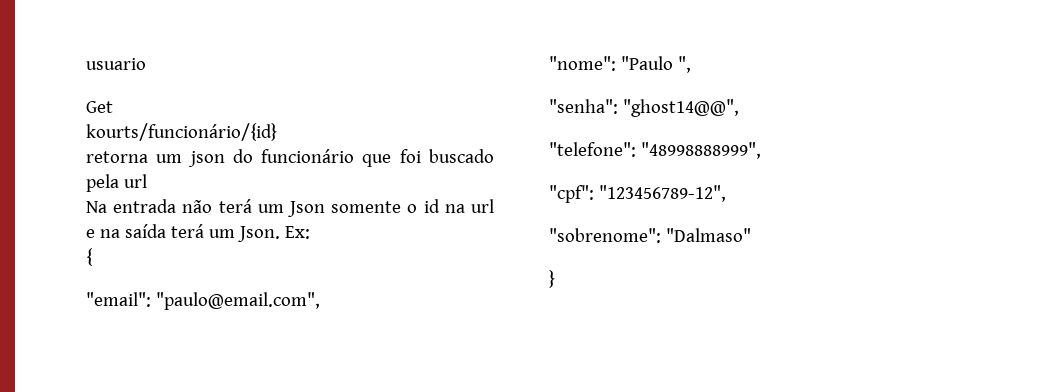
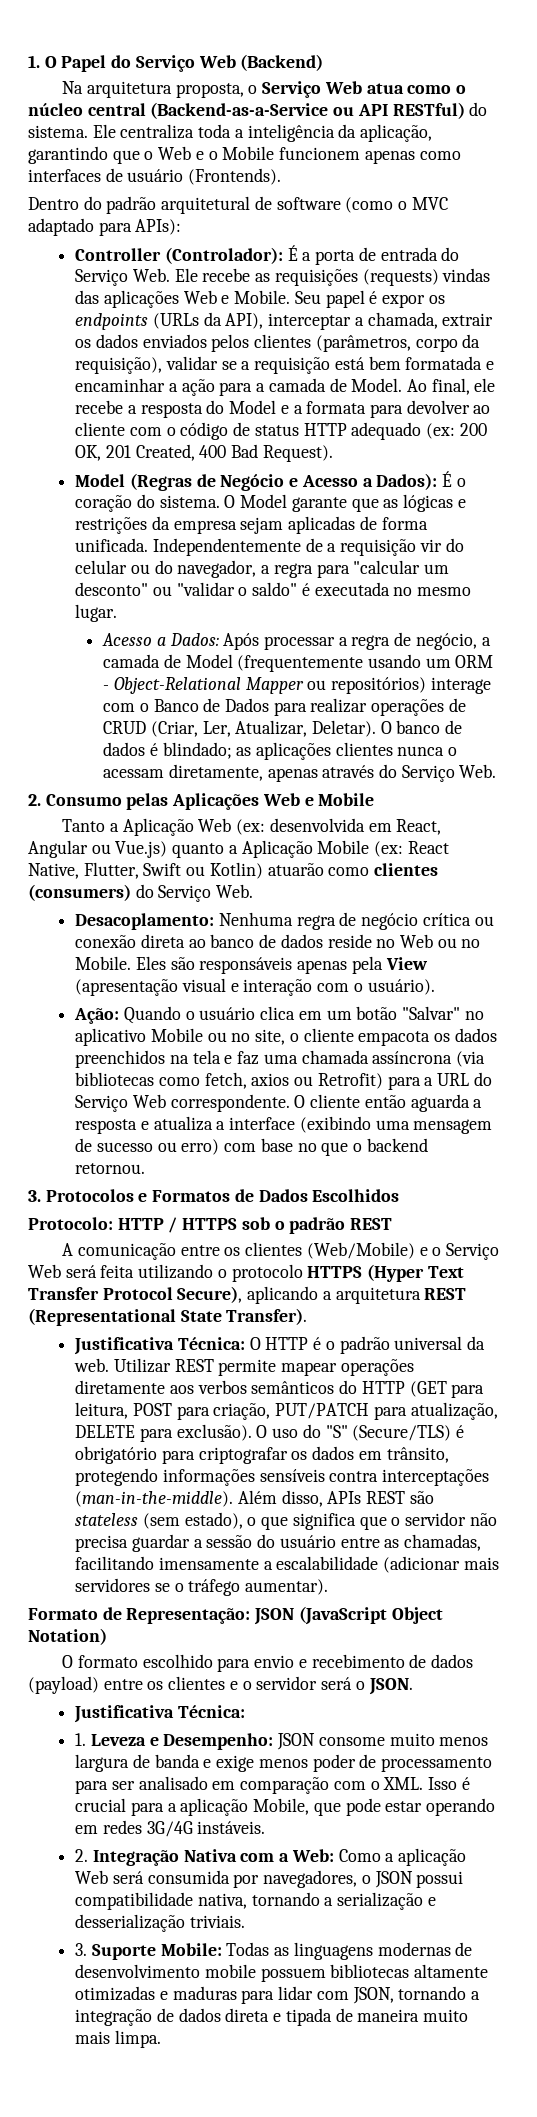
- usuario
- Get
- kourts/funcionário/{id}
- retorna um json do funcionário que foi buscado pela url
- Na entrada não terá um Json somente o id na url e na saída terá um Json. Ex:
- {
- "email": "paulo@email.com",
- "nome": "Paulo ",
- "senha": "ghost14@@",
- "telefone": "48998888999",
- "cpf": "123456789-12",
- "sobrenome": "Dalmaso"
- }
+ 1. O Papel do Serviço Web (Backend)
+ Na arquitetura proposta, o Serviço Web atua como o núcleo central (Backend-as-a-Service ou API RESTful) do sistema. Ele centraliza toda a inteligência da aplicação, garantindo que o Web e o Mobile funcionem apenas como interfaces de usuário (Frontends).
+ Dentro do padrão arquitetural de software (como o MVC adaptado para APIs):
+ Controller (Controlador): É a porta de entrada do Serviço Web. Ele recebe as requisições (requests) vindas das aplicações Web e Mobile. Seu papel é expor os endpoints (URLs da API), interceptar a chamada, extrair os dados enviados pelos clientes (parâmetros, corpo da requisição), validar se a requisição está bem formatada e encaminhar a ação para a camada de Model. Ao final, ele recebe a resposta do Model e a formata para devolver ao cliente com o código de status HTTP adequado (ex: 200 OK, 201 Created, 400 Bad Request).
+ Model (Regras de Negócio e Acesso a Dados): É o coração do sistema. O Model garante que as lógicas e restrições da empresa sejam aplicadas de forma unificada. Independentemente de a requisição vir do celular ou do navegador, a regra para "calcular um desconto" ou "validar o saldo" é executada no mesmo lugar.
+ Acesso a Dados: Após processar a regra de negócio, a camada de Model (frequentemente usando um ORM - Object-Relational Mapper ou repositórios) interage com o Banco de Dados para realizar operações de CRUD (Criar, Ler, Atualizar, Deletar). O banco de dados é blindado; as aplicações clientes nunca o acessam diretamente, apenas através do Serviço Web.
+ 2. Consumo pelas Aplicações Web e Mobile
+ Tanto a Aplicação Web (ex: desenvolvida em React, Angular ou Vue.js) quanto a Aplicação Mobile (ex: React Native, Flutter, Swift ou Kotlin) atuarão como clientes (consumers) do Serviço Web.
+ Desacoplamento: Nenhuma regra de negócio crítica ou conexão direta ao banco de dados reside no Web ou no Mobile. Eles são responsáveis apenas pela View (apresentação visual e interação com o usuário).
+ Ação: Quando o usuário clica em um botão "Salvar" no aplicativo Mobile ou no site, o cliente empacota os dados preenchidos na tela e faz uma chamada assíncrona (via bibliotecas como fetch, axios ou Retrofit) para a URL do Serviço Web correspondente. O cliente então aguarda a resposta e atualiza a interface (exibindo uma mensagem de sucesso ou erro) com base no que o backend retornou.
+ 3. Protocolos e Formatos de Dados Escolhidos
+ Protocolo: HTTP / HTTPS sob o padrão REST
+ A comunicação entre os clientes (Web/Mobile) e o Serviço Web será feita utilizando o protocolo HTTPS (Hyper Text Transfer Protocol Secure), aplicando a arquitetura REST (Representational State Transfer).
+ Justificativa Técnica: O HTTP é o padrão universal da web. Utilizar REST permite mapear operações diretamente aos verbos semânticos do HTTP (GET para leitura, POST para criação, PUT/PATCH para atualização, DELETE para exclusão). O uso do "S" (Secure/TLS) é obrigatório para criptografar os dados em trânsito, protegendo informações sensíveis contra interceptações (man-in-the-middle). Além disso, APIs REST são stateless (sem estado), o que significa que o servidor não precisa guardar a sessão do usuário entre as chamadas, facilitando imensamente a escalabilidade (adicionar mais servidores se o tráfego aumentar).
+ Formato de Representação: JSON (JavaScript Object Notation)
+ O formato escolhido para envio e recebimento de dados (payload) entre os clientes e o servidor será o JSON.
+ Justificativa Técnica:
+ 1. Leveza e Desempenho: JSON consome muito menos largura de banda e exige menos poder de processamento para ser analisado em comparação com o XML. Isso é crucial para a aplicação Mobile, que pode estar operando em redes 3G/4G instáveis.
+ 2. Integração Nativa com a Web: Como a aplicação Web será consumida por navegadores, o JSON possui compatibilidade nativa, tornando a serialização e desserialização triviais.
+ 3. Suporte Mobile: Todas as linguagens modernas de desenvolvimento mobile possuem bibliotecas altamente otimizadas e maduras para lidar com JSON, tornando a integração de dados direta e tipada de maneira muito mais limpa.

